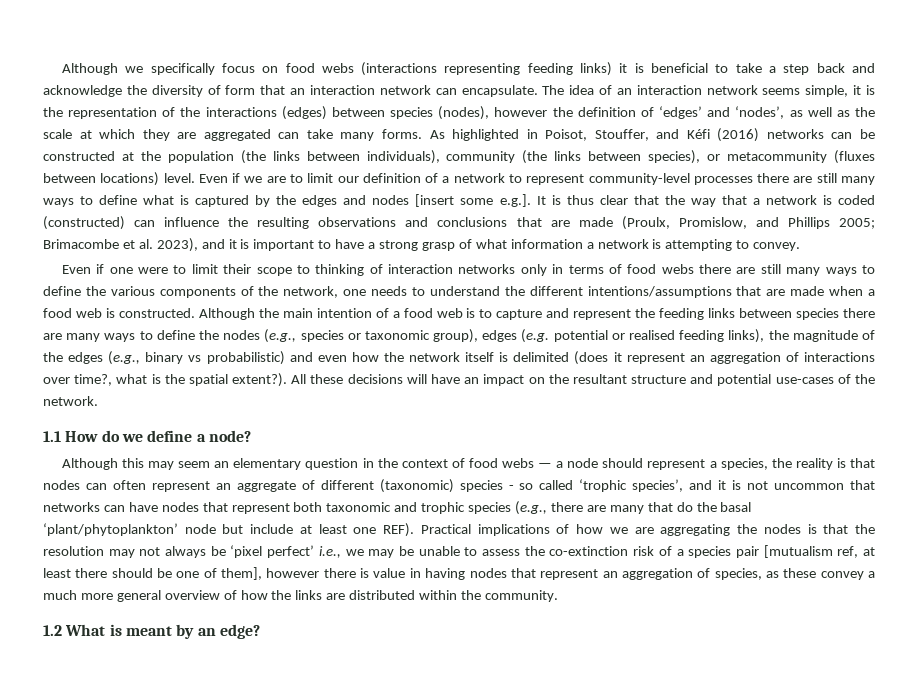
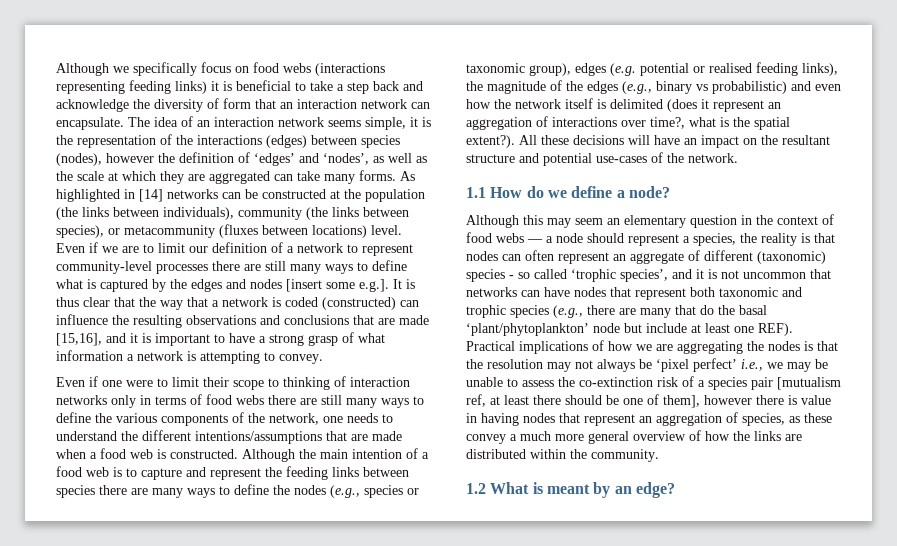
- As highlighted in Poisot, Stouffer, and Kéfi (2016) networks can be constructed at the population (the links between individuals), community (the links between species), or metacommunity (fluxes between locations) level.
+ As highlighted in [14] networks can be constructed at the population (the links between individuals), community (the links between species), or metacommunity (fluxes between locations) level.
- Even if we are to limit our definition of a network to represent community-level processes there are still many ways to define what is captured by the edges and nodes [insert some e.g.]. It is thus clear that the way that a network is coded (constructed) can influence the resulting observations and conclusions that are made (Proulx, Promislow, and Phillips 2005; Brimacombe et al. 2023), and it is important to have a strong grasp of what information a network is attempting to convey.
+ Even if we are to limit our definition of a network to represent community-level processes there are still many ways to define what is captured by the edges and nodes [insert some e.g.]. It is thus clear that the way that a network is coded (constructed) can influence the resulting observations and conclusions that are made [15,16], and it is important to have a strong grasp of what information a network is attempting to convey.

